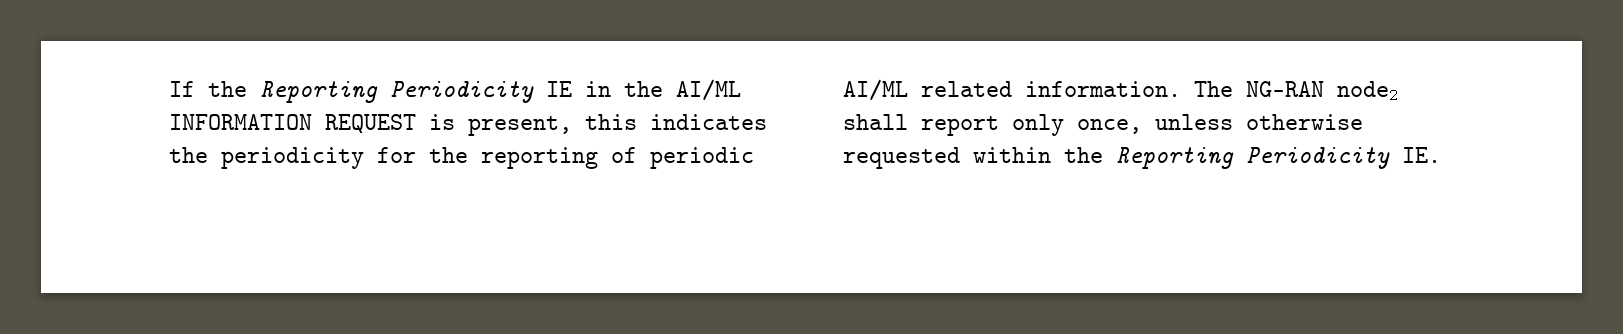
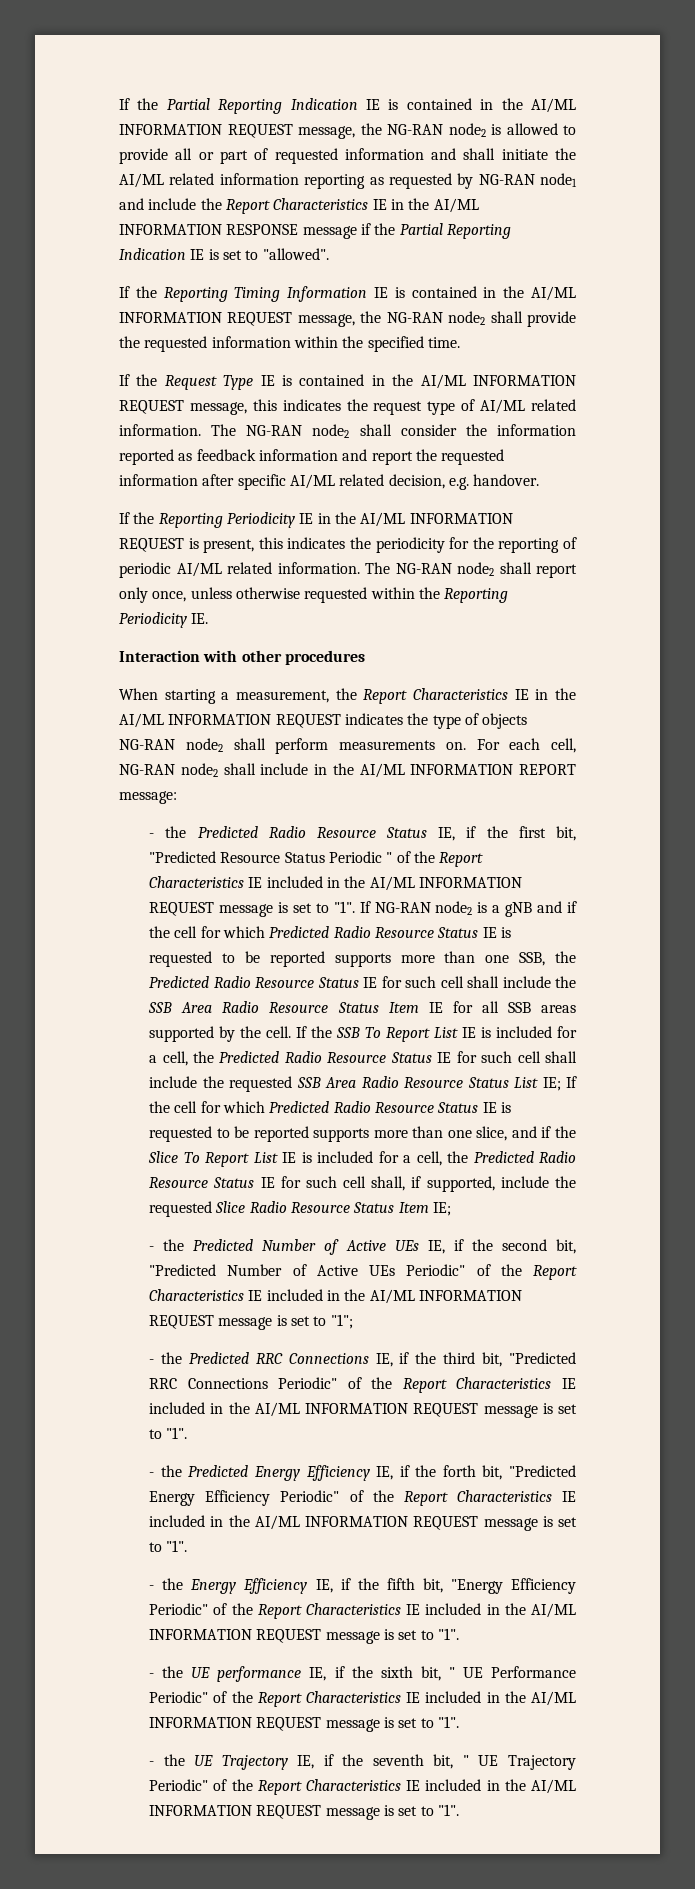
+ If the Partial Reporting Indication IE is contained in the AI/ML INFORMATION REQUEST message, the NG-RAN node2 is allowed to provide all or part of requested information and shall initiate the AI/ML related information reporting as requested by NG-RAN node1 and include the Report Characteristics IE in the AI/ML INFORMATION RESPONSE message if the Partial Reporting Indication IE is set to "allowed".
+ If the Reporting Timing Information IE is contained in the AI/ML INFORMATION REQUEST message, the NG-RAN node2 shall provide the requested information within the specified time.
+ If the Request Type IE is contained in the AI/ML INFORMATION REQUEST message, this indicates the request type of AI/ML related information. The NG-RAN node2 shall consider the information reported as feedback information and report the requested information after specific AI/ML related decision, e.g. handover.
+ Interaction with other procedures
+ When starting a measurement, the Report Characteristics IE in the AI/ML INFORMATION REQUEST indicates the type of objects NG-RAN node2 shall perform measurements on. For each cell, NG-RAN node2 shall include in the AI/ML INFORMATION REPORT message:
+ - the Predicted Radio Resource Status IE, if the first bit, "Predicted Resource Status Periodic " of the Report Characteristics IE included in the AI/ML INFORMATION REQUEST message is set to "1". If NG-RAN node2 is a gNB and if the cell for which Predicted Radio Resource Status IE is requested to be reported supports more than one SSB, the Predicted Radio Resource Status IE for such cell shall include the SSB Area Radio Resource Status Item IE for all SSB areas supported by the cell. If the SSB To Report List IE is included for a cell, the Predicted Radio Resource Status IE for such cell shall include the requested SSB Area Radio Resource Status List IE; If the cell for which Predicted Radio Resource Status IE is requested to be reported supports more than one slice, and if the Slice To Report List IE is included for a cell, the Predicted Radio Resource Status IE for such cell shall, if supported, include the requested Slice Radio Resource Status Item IE;
+ - the Predicted Number of Active UEs IE, if the second bit, "Predicted Number of Active UEs Periodic" of the Report Characteristics IE included in the AI/ML INFORMATION REQUEST message is set to "1";
+ - the Predicted RRC Connections IE, if the third bit, "Predicted RRC Connections Periodic" of the Report Characteristics IE included in the AI/ML INFORMATION REQUEST message is set to "1".
+ - the Predicted Energy Efficiency IE, if the forth bit, "Predicted Energy Efficiency Periodic" of the Report Characteristics IE included in the AI/ML INFORMATION REQUEST message is set to "1".
+ - the Energy Efficiency IE, if the fifth bit, "Energy Efficiency Periodic" of the Report Characteristics IE included in the AI/ML INFORMATION REQUEST message is set to "1".
+ - the UE performance IE, if the sixth bit, " UE Performance Periodic" of the Report Characteristics IE included in the AI/ML INFORMATION REQUEST message is set to "1".
+ - the UE Trajectory IE, if the seventh bit, " UE Trajectory Periodic" of the Report Characteristics IE included in the AI/ML INFORMATION REQUEST message is set to "1".

